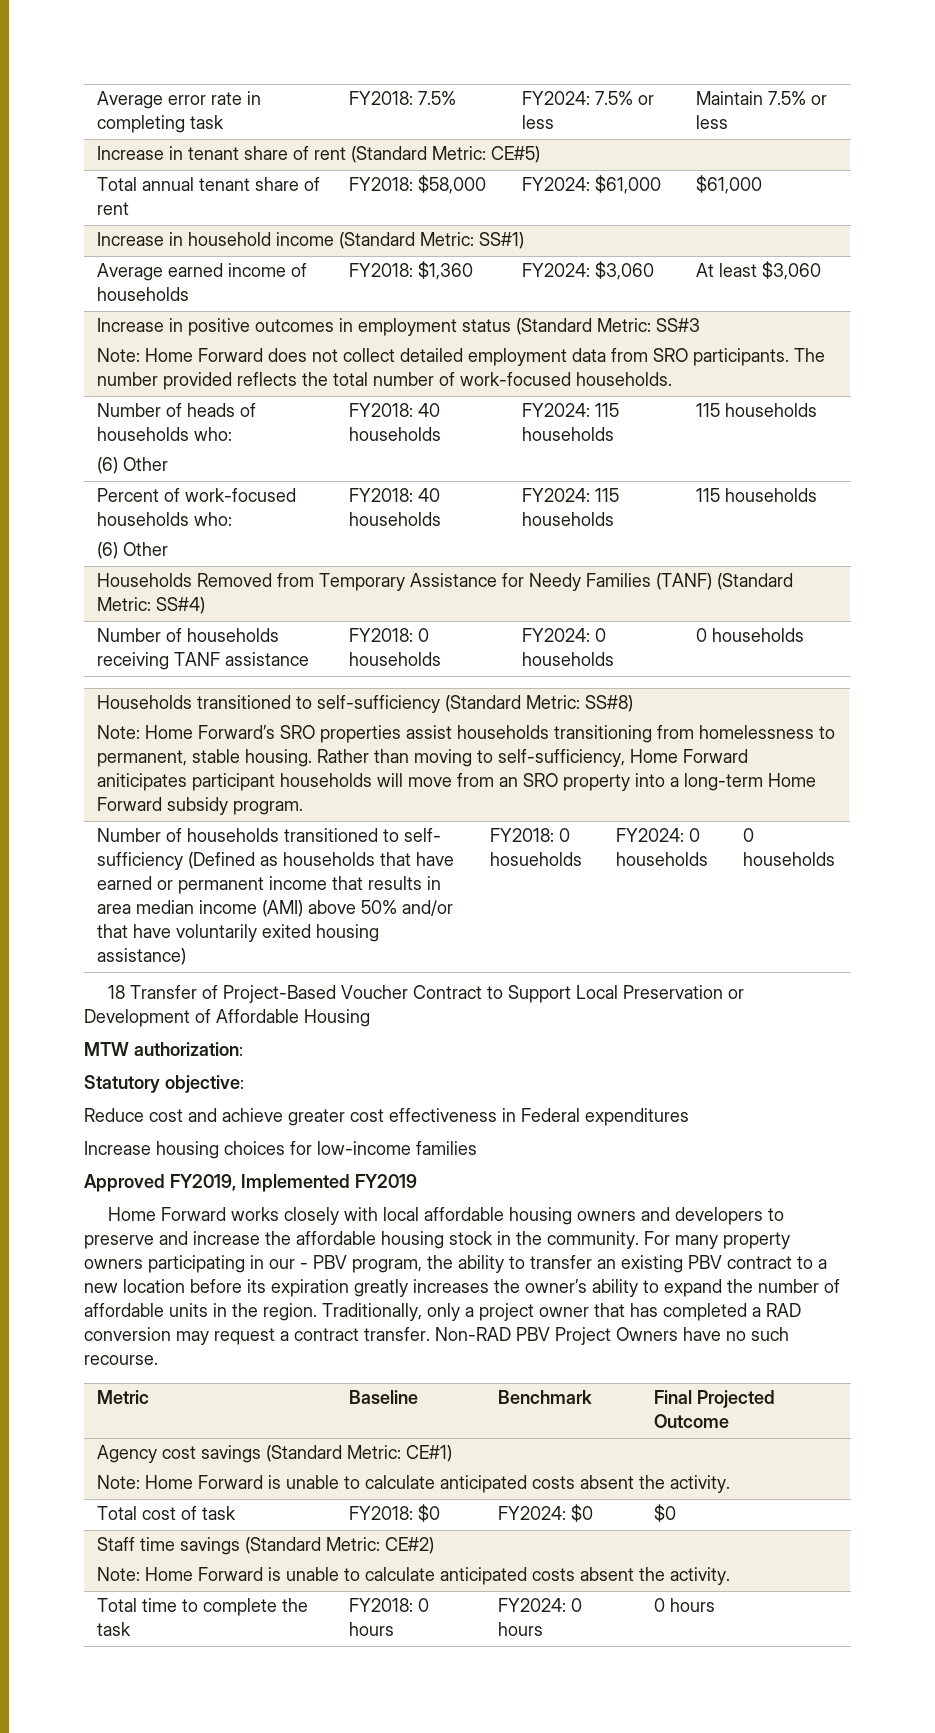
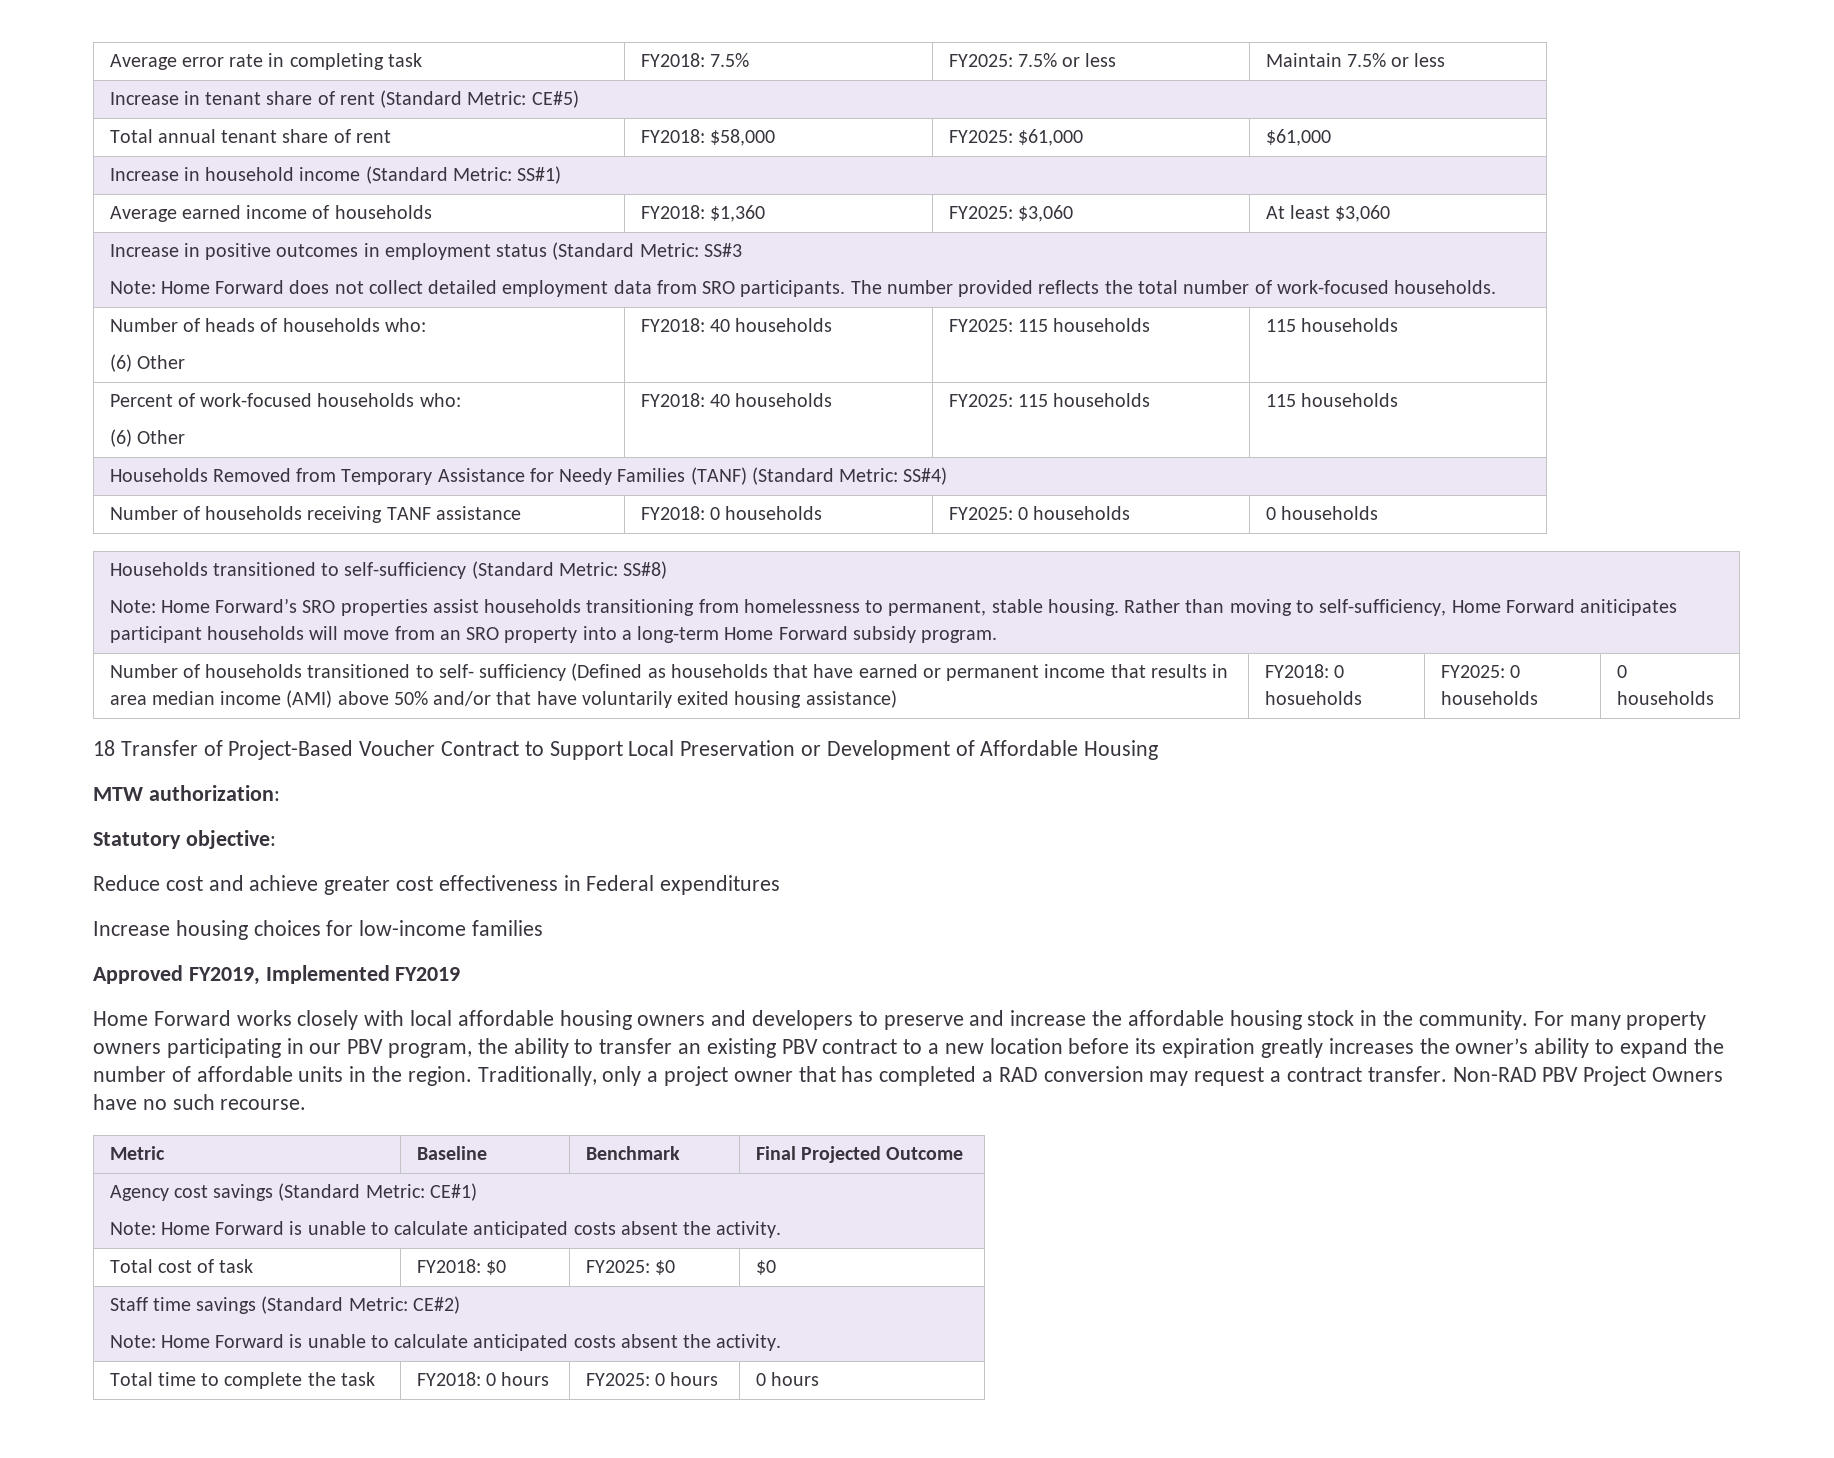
- Average error rate in completing task | FY2018: 7.5% | FY2024: 7.5% or less | Maintain 7.5% or less
+ Average error rate in completing task | FY2018: 7.5% | FY2025: 7.5% or less | Maintain 7.5% or less
- Total annual tenant share of rent | FY2018: $58,000 | FY2024: $61,000 | $61,000
+ Total annual tenant share of rent | FY2018: $58,000 | FY2025: $61,000 | $61,000
- Average earned income of households | FY2018: $1,360 | FY2024: $3,060 | At least $3,060
+ Average earned income of households | FY2018: $1,360 | FY2025: $3,060 | At least $3,060
  Number of heads of households who:
- (6) Other | FY2018: 40 households | FY2024: 115 households | 115 households
+ (6) Other | FY2018: 40 households | FY2025: 115 households | 115 households
  Percent of work-focused households who:
- (6) Other | FY2018: 40 households | FY2024: 115 households | 115 households
+ (6) Other | FY2018: 40 households | FY2025: 115 households | 115 households
- Number of households receiving TANF assistance | FY2018: 0 households | FY2024: 0 households | 0 households
+ Number of households receiving TANF assistance | FY2018: 0 households | FY2025: 0 households | 0 households
- Number of households transitioned to self- sufficiency (Defined as households that have earned or permanent income that results in area median income (AMI) above 50% and/or that have voluntarily exited housing assistance) | FY2018: 0 hosueholds | FY2024: 0 households | 0 households
+ Number of households transitioned to self- sufficiency (Defined as households that have earned or permanent income that results in area median income (AMI) above 50% and/or that have voluntarily exited housing assistance) | FY2018: 0 hosueholds | FY2025: 0 households | 0 households
- For many property owners participating in our - PBV program, the ability to transfer an existing PBV contract to a new location before its expiration greatly increases the owner’s ability to expand the number of affordable units in the region.
+ For many property owners participating in our PBV program, the ability to transfer an existing PBV contract to a new location before its expiration greatly increases the owner’s ability to expand the number of affordable units in the region.
- Total cost of task | FY2018: $0 | FY2024: $0 | $0
+ Total cost of task | FY2018: $0 | FY2025: $0 | $0
- Total time to complete the task | FY2018: 0 hours | FY2024: 0 hours | 0 hours
+ Total time to complete the task | FY2018: 0 hours | FY2025: 0 hours | 0 hours

